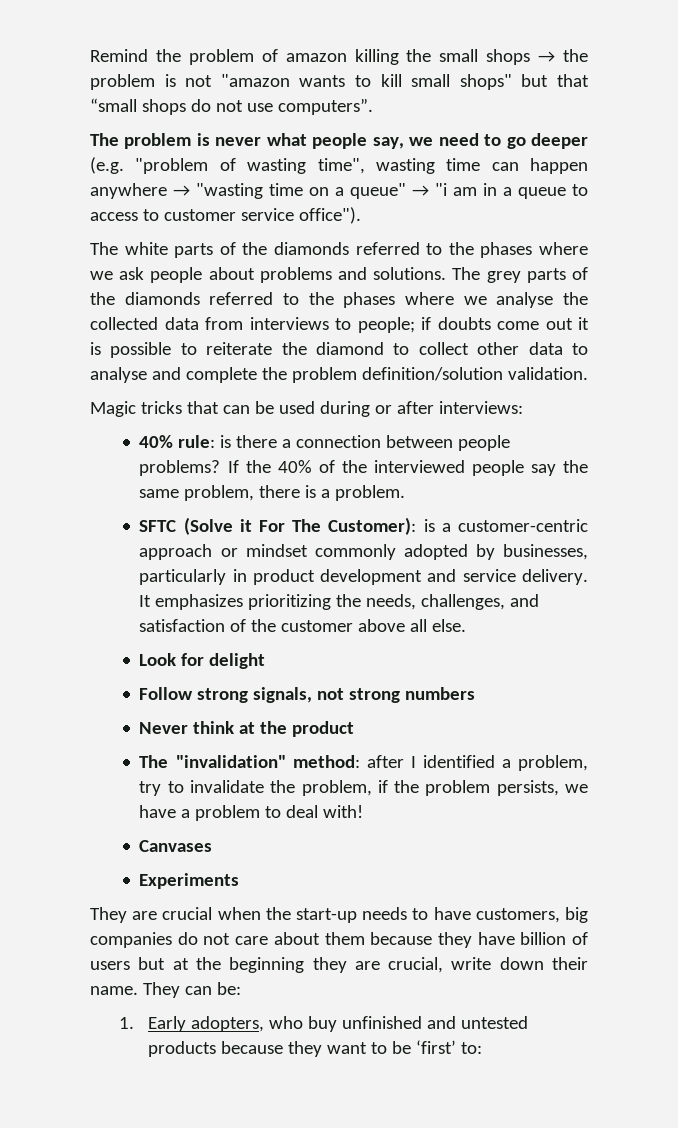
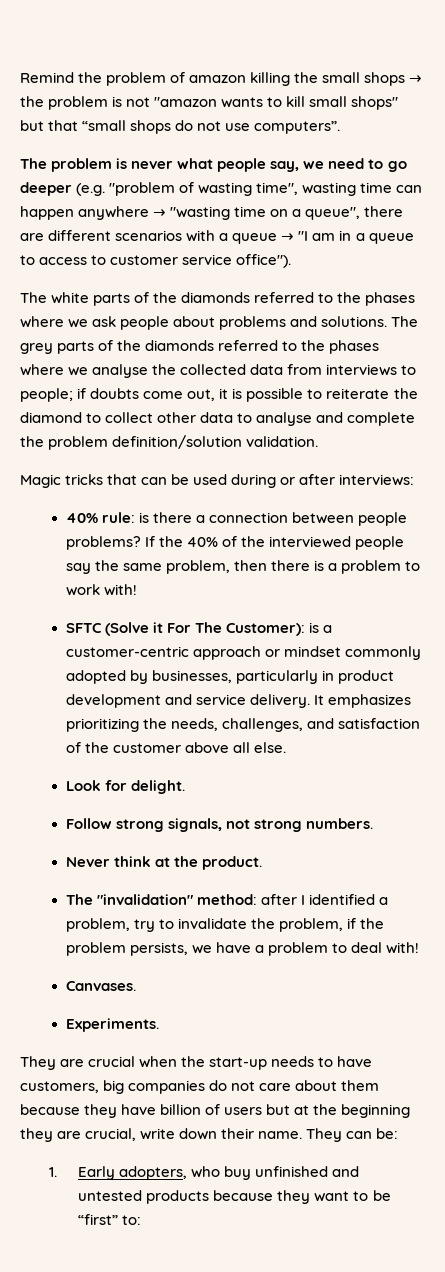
- The problem is never what people say, we need to go deeper (e.g. "problem of wasting time", wasting time can happen anywhere → "wasting time on a queue" → "i am in a queue to access to customer service office").
+ The problem is never what people say, we need to go deeper (e.g. "problem of wasting time", wasting time can happen anywhere → "wasting time on a queue", there are different scenarios with a queue → "I am in a queue to access to customer service office").
- The grey parts of the diamonds referred to the phases where we analyse the collected data from interviews to people; if doubts come out it is possible to reiterate the diamond to collect other data to analyse and complete the problem definition/solution validation.
+ The grey parts of the diamonds referred to the phases where we analyse the collected data from interviews to people; if doubts come out, it is possible to reiterate the diamond to collect other data to analyse and complete the problem definition/solution validation.
- If the 40% of the interviewed people say the same problem, there is a problem.
+ If the 40% of the interviewed people say the same problem, then there is a problem to work with!
- Look for delight
+ Look for delight.
- Follow strong signals, not strong numbers
+ Follow strong signals, not strong numbers.
- Never think at the product
+ Never think at the product.
- Canvases
- Experiments
+ Canvases.
+ Experiments.
- 1. Early adopters, who buy unfinished and untested products because they want to be ‘first’ to:
+ 1. Early adopters, who buy unfinished and untested products because they want to be “first” to:

